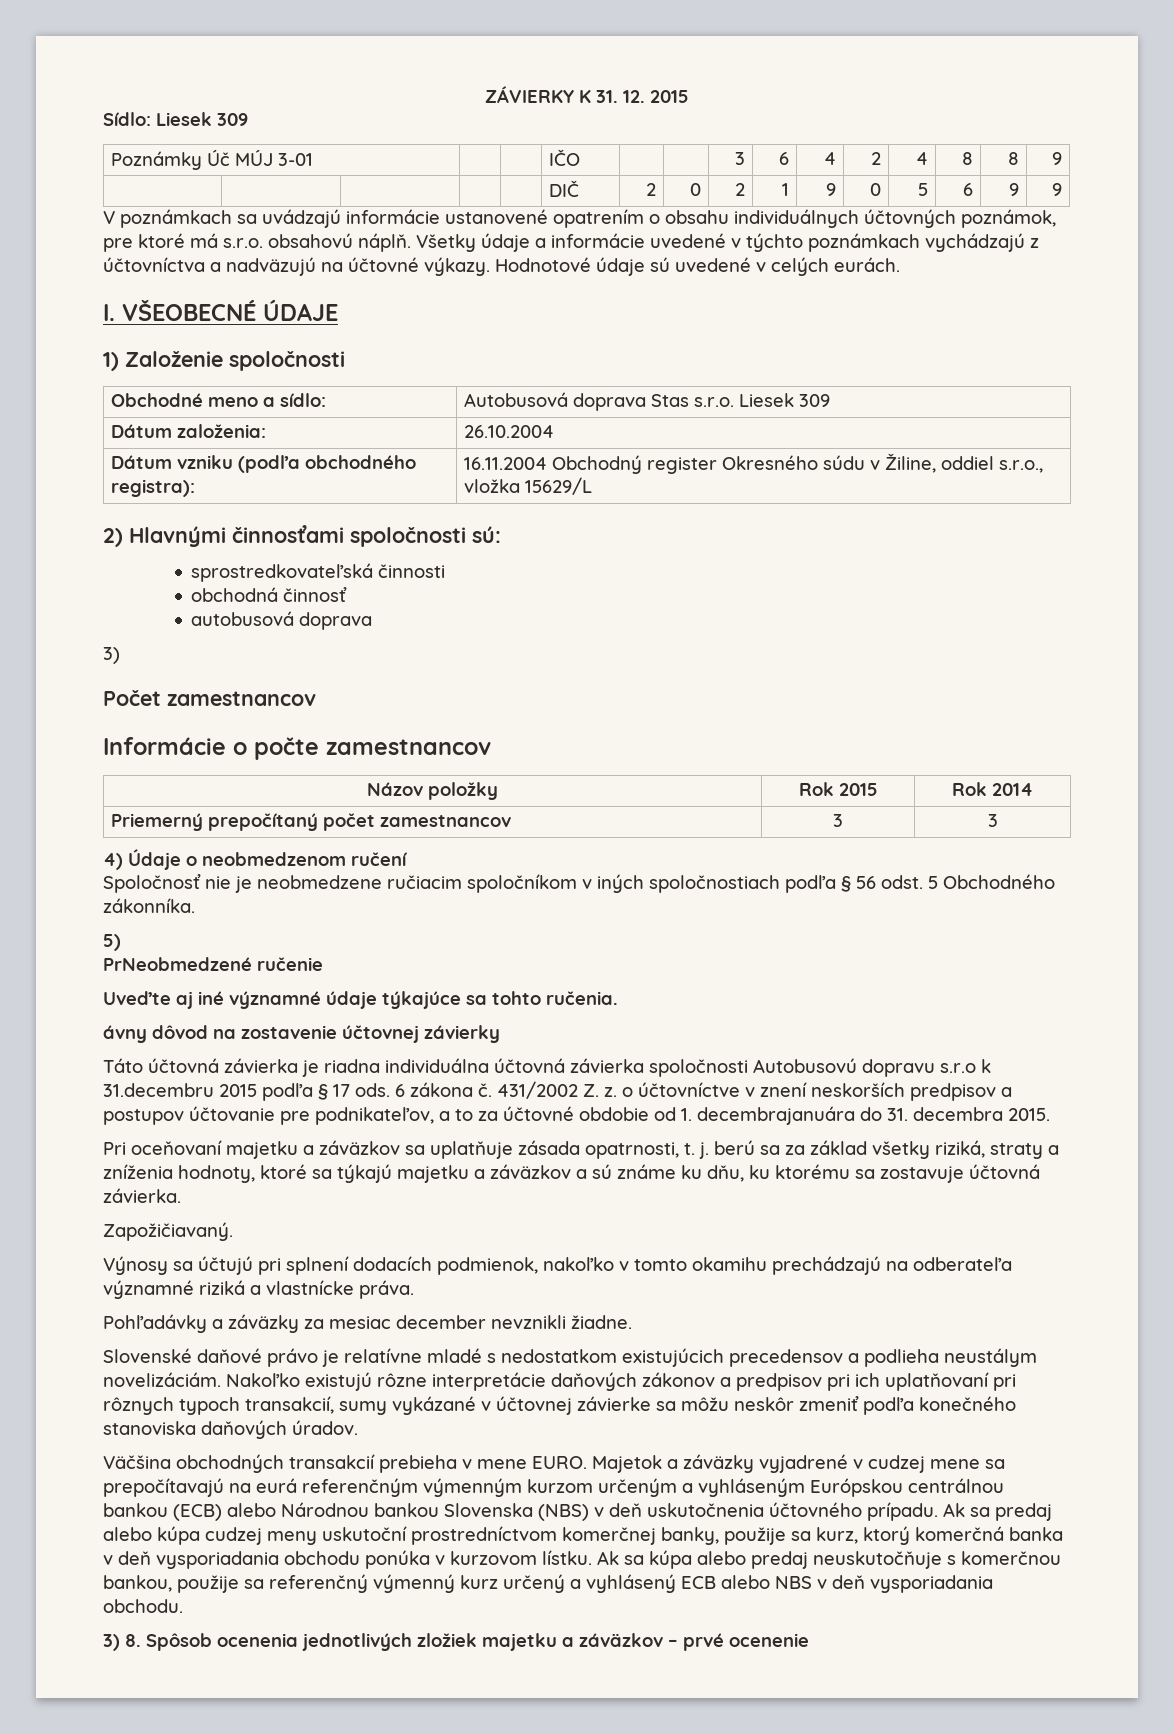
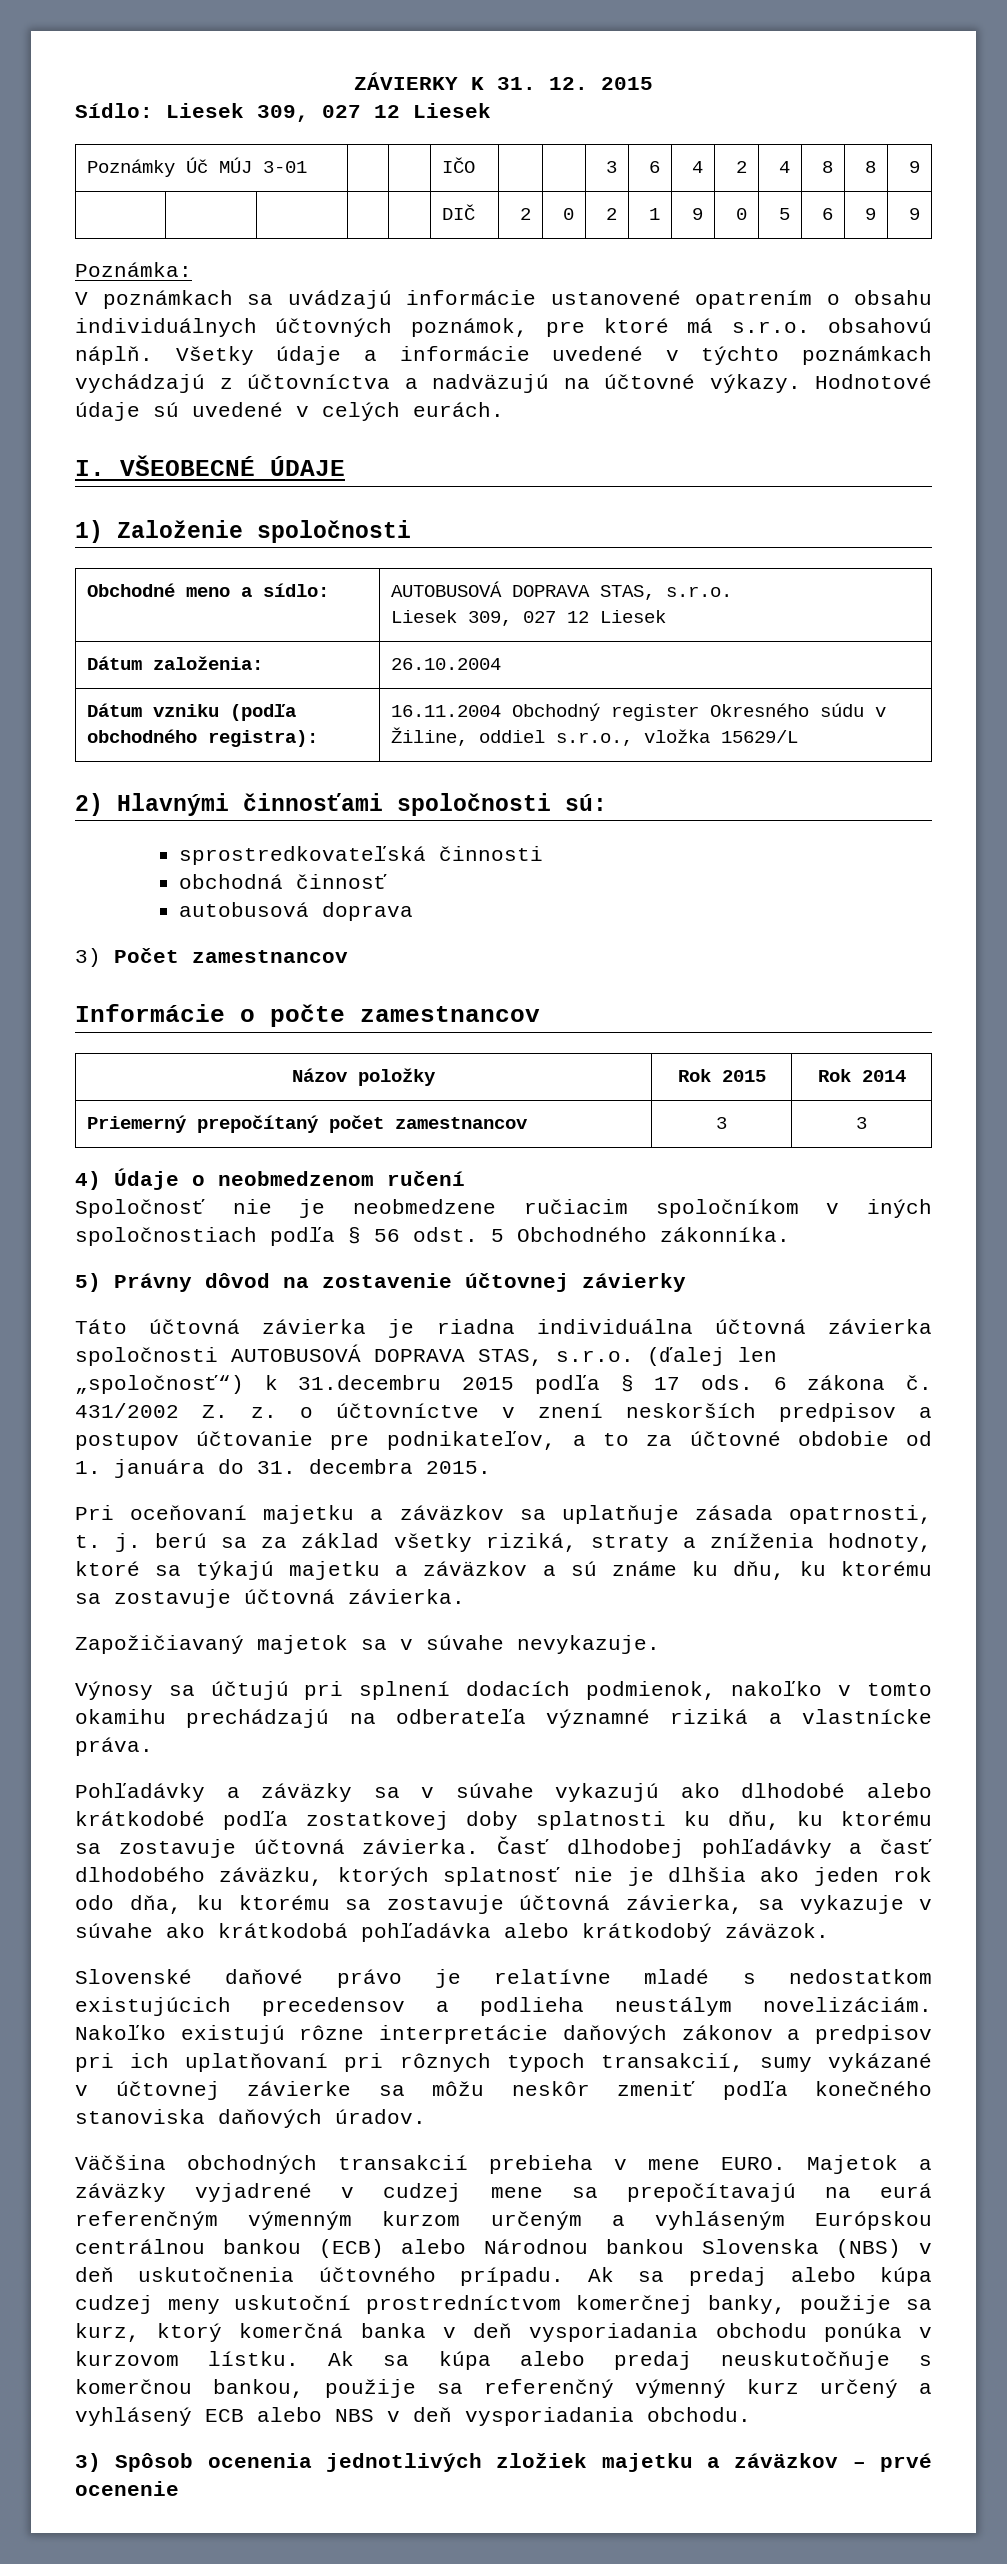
- Sídlo: Liesek 309
+ Sídlo: Liesek 309, 027 12 Liesek
+ Poznámka:
- Obchodné meno a sídlo: | Autobusová doprava Stas s.r.o. Liesek 309
+ Obchodné meno a sídlo: | AUTOBUSOVÁ DOPRAVA STAS, s.r.o.
+ Liesek 309, 027 12 Liesek
  autobusová doprava
- 3)
- Počet zamestnancov
+ 3) Počet zamestnancov
- 5)
- PrNeobmedzené ručenie
- Uveďte aj iné významné údaje týkajúce sa tohto ručenia.
- ávny dôvod na zostavenie účtovnej závierky
+ 5) Právny dôvod na zostavenie účtovnej závierky
- Táto účtovná závierka je riadna individuálna účtovná závierka spoločnosti Autobusovú dopravu s.r.o k 31.decembru 2015 podľa § 17 ods.
+ Táto účtovná závierka je riadna individuálna účtovná závierka spoločnosti AUTOBUSOVÁ DOPRAVA STAS, s.r.o. (ďalej len „spoločnosť“) k 31.decembru 2015 podľa § 17 ods.
- 431/2002 Z. z. o účtovníctve v znení neskorších predpisov a postupov účtovanie pre podnikateľov, a to za účtovné obdobie od 1. decembrajanuára do 31. decembra 2015.
+ 431/2002 Z. z. o účtovníctve v znení neskorších predpisov a postupov účtovanie pre podnikateľov, a to za účtovné obdobie od 1. januára do 31. decembra 2015.
- Zapožičiavaný.
+ Zapožičiavaný majetok sa v súvahe nevykazuje.
- Pohľadávky a záväzky za mesiac december nevznikli žiadne.
+ Pohľadávky a záväzky sa v súvahe vykazujú ako dlhodobé alebo krátkodobé podľa zostatkovej doby splatnosti ku dňu, ku ktorému sa zostavuje účtovná závierka. Časť dlhodobej pohľadávky a časť dlhodobého záväzku, ktorých splatnosť nie je dlhšia ako jeden rok odo dňa, ku ktorému sa zostavuje účtovná závierka, sa vykazuje v súvahe ako krátkodobá pohľadávka alebo krátkodobý záväzok.
- 3) 8. Spôsob ocenenia jednotlivých zložiek majetku a záväzkov – prvé ocenenie
+ 3) Spôsob ocenenia jednotlivých zložiek majetku a záväzkov – prvé ocenenie

